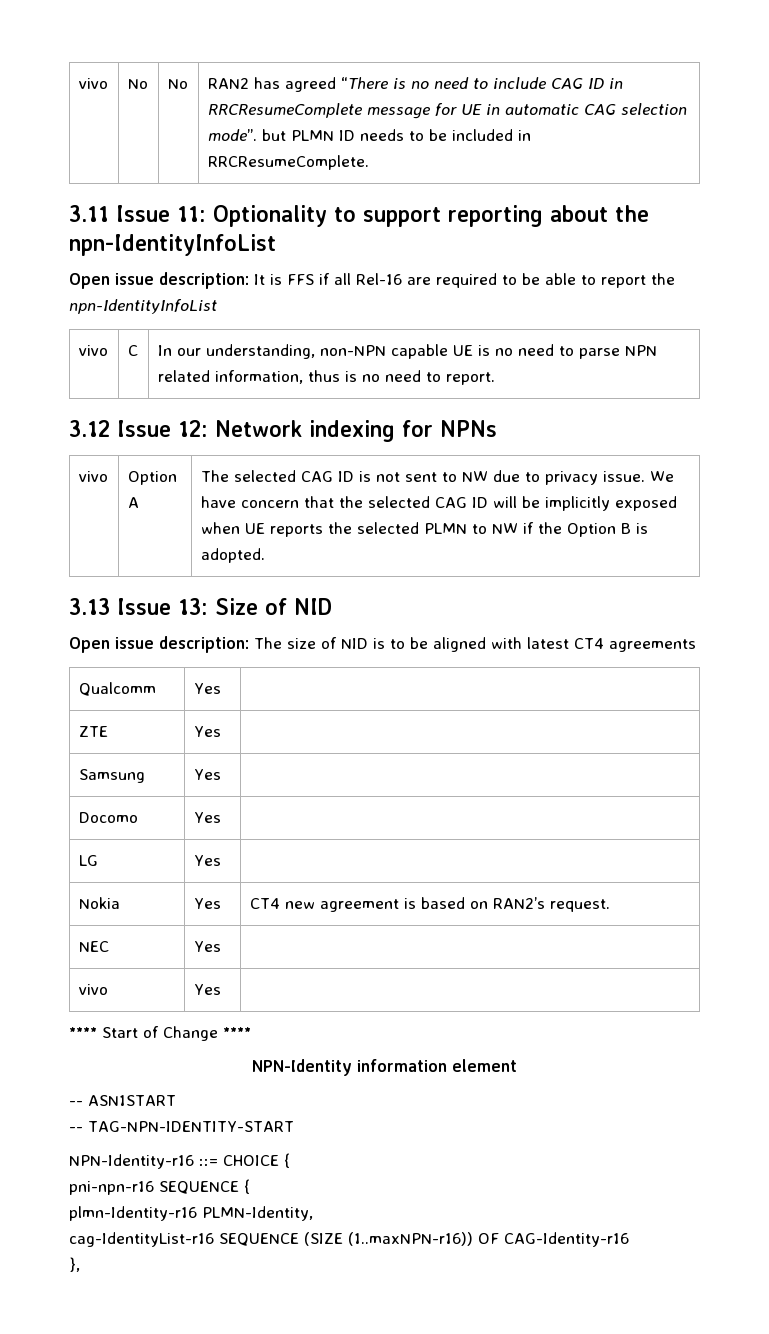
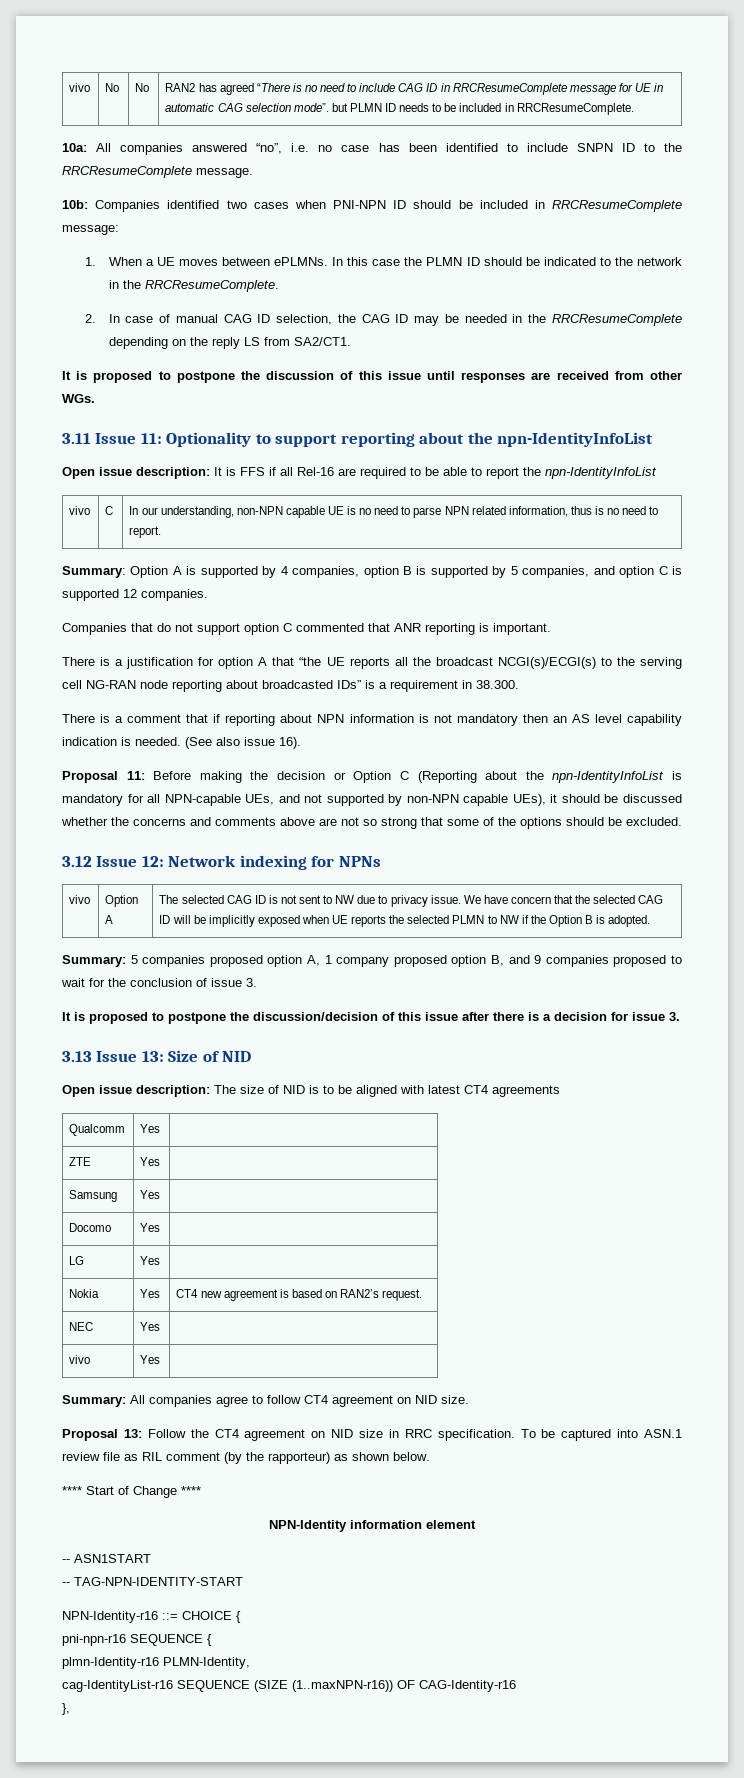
+ 10a: All companies answered “no”, i.e. no case has been identified to include SNPN ID to the RRCResumeComplete message.
+ 10b: Companies identified two cases when PNI-NPN ID should be included in RRCResumeComplete message:
+ 1. When a UE moves between ePLMNs. In this case the PLMN ID should be indicated to the network in the RRCResumeComplete.
+ 2. In case of manual CAG ID selection, the CAG ID may be needed in the RRCResumeComplete depending on the reply LS from SA2/CT1.
+ It is proposed to postpone the discussion of this issue until responses are received from other WGs.
+ Summary: Option A is supported by 4 companies, option B is supported by 5 companies, and option C is supported 12 companies.
+ Companies that do not support option C commented that ANR reporting is important.
+ There is a justification for option A that “the UE reports all the broadcast NCGI(s)/ECGI(s) to the serving cell NG-RAN node reporting about broadcasted IDs” is a requirement in 38.300.
+ There is a comment that if reporting about NPN information is not mandatory then an AS level capability indication is needed. (See also issue 16).
+ Proposal 11: Before making the decision or Option C (Reporting about the npn-IdentityInfoList is mandatory for all NPN-capable UEs, and not supported by non-NPN capable UEs), it should be discussed whether the concerns and comments above are not so strong that some of the options should be excluded.
+ Summary: 5 companies proposed option A, 1 company proposed option B, and 9 companies proposed to wait for the conclusion of issue 3.
+ It is proposed to postpone the discussion/decision of this issue after there is a decision for issue 3.
+ Summary: All companies agree to follow CT4 agreement on NID size.
+ Proposal 13: Follow the CT4 agreement on NID size in RRC specification. To be captured into ASN.1 review file as RIL comment (by the rapporteur) as shown below.

